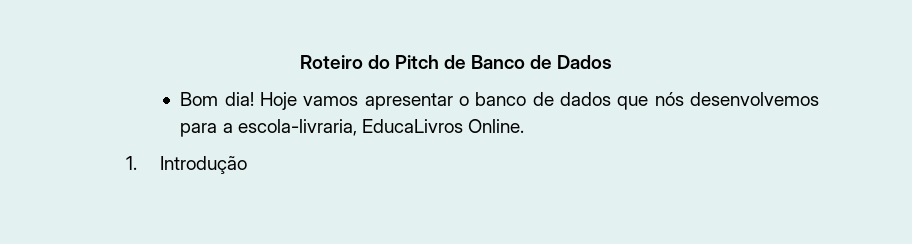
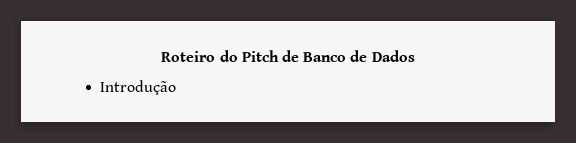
- Bom dia! Hoje vamos apresentar o banco de dados que nós desenvolvemos para a escola-livraria, EducaLivros Online.
- 1. Introdução
+ Introdução

